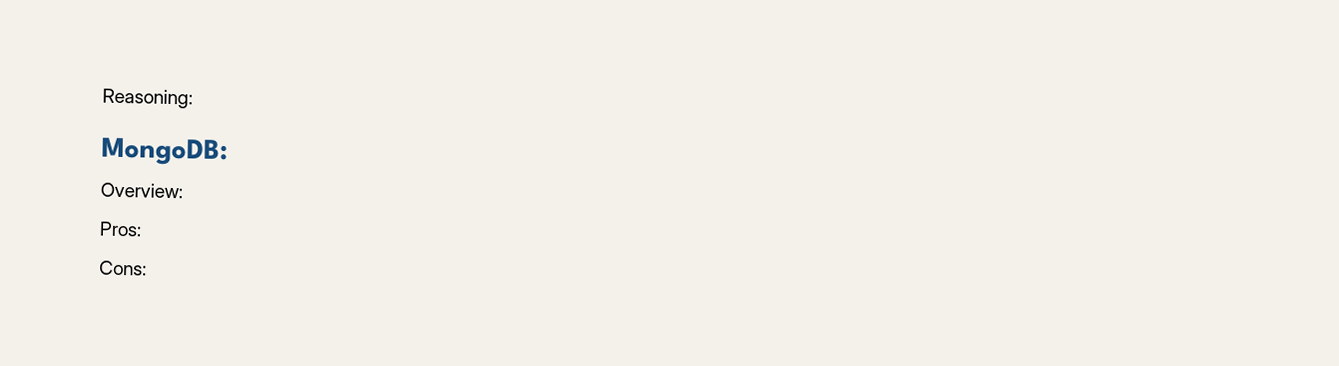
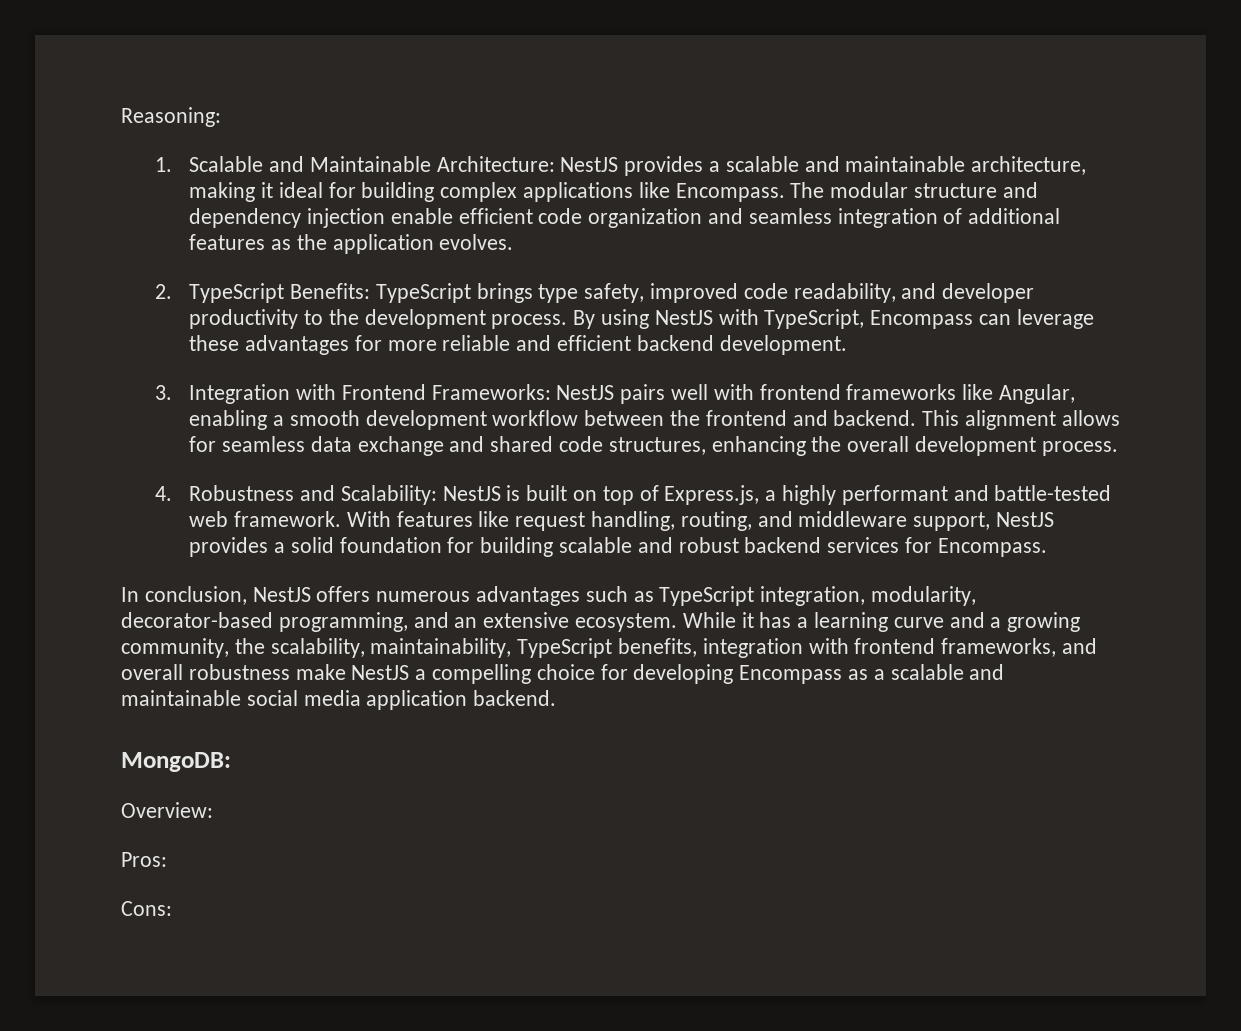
+ 1. Scalable and Maintainable Architecture: NestJS provides a scalable and maintainable architecture, making it ideal for building complex applications like Encompass. The modular structure and dependency injection enable efficient code organization and seamless integration of additional features as the application evolves.
+ 2. TypeScript Benefits: TypeScript brings type safety, improved code readability, and developer productivity to the development process. By using NestJS with TypeScript, Encompass can leverage these advantages for more reliable and efficient backend development.
+ 3. Integration with Frontend Frameworks: NestJS pairs well with frontend frameworks like Angular, enabling a smooth development workflow between the frontend and backend. This alignment allows for seamless data exchange and shared code structures, enhancing the overall development process.
+ 4. Robustness and Scalability: NestJS is built on top of Express.js, a highly performant and battle-tested web framework. With features like request handling, routing, and middleware support, NestJS provides a solid foundation for building scalable and robust backend services for Encompass.
+ In conclusion, NestJS offers numerous advantages such as TypeScript integration, modularity, decorator-based programming, and an extensive ecosystem. While it has a learning curve and a growing community, the scalability, maintainability, TypeScript benefits, integration with frontend frameworks, and overall robustness make NestJS a compelling choice for developing Encompass as a scalable and maintainable social media application backend.

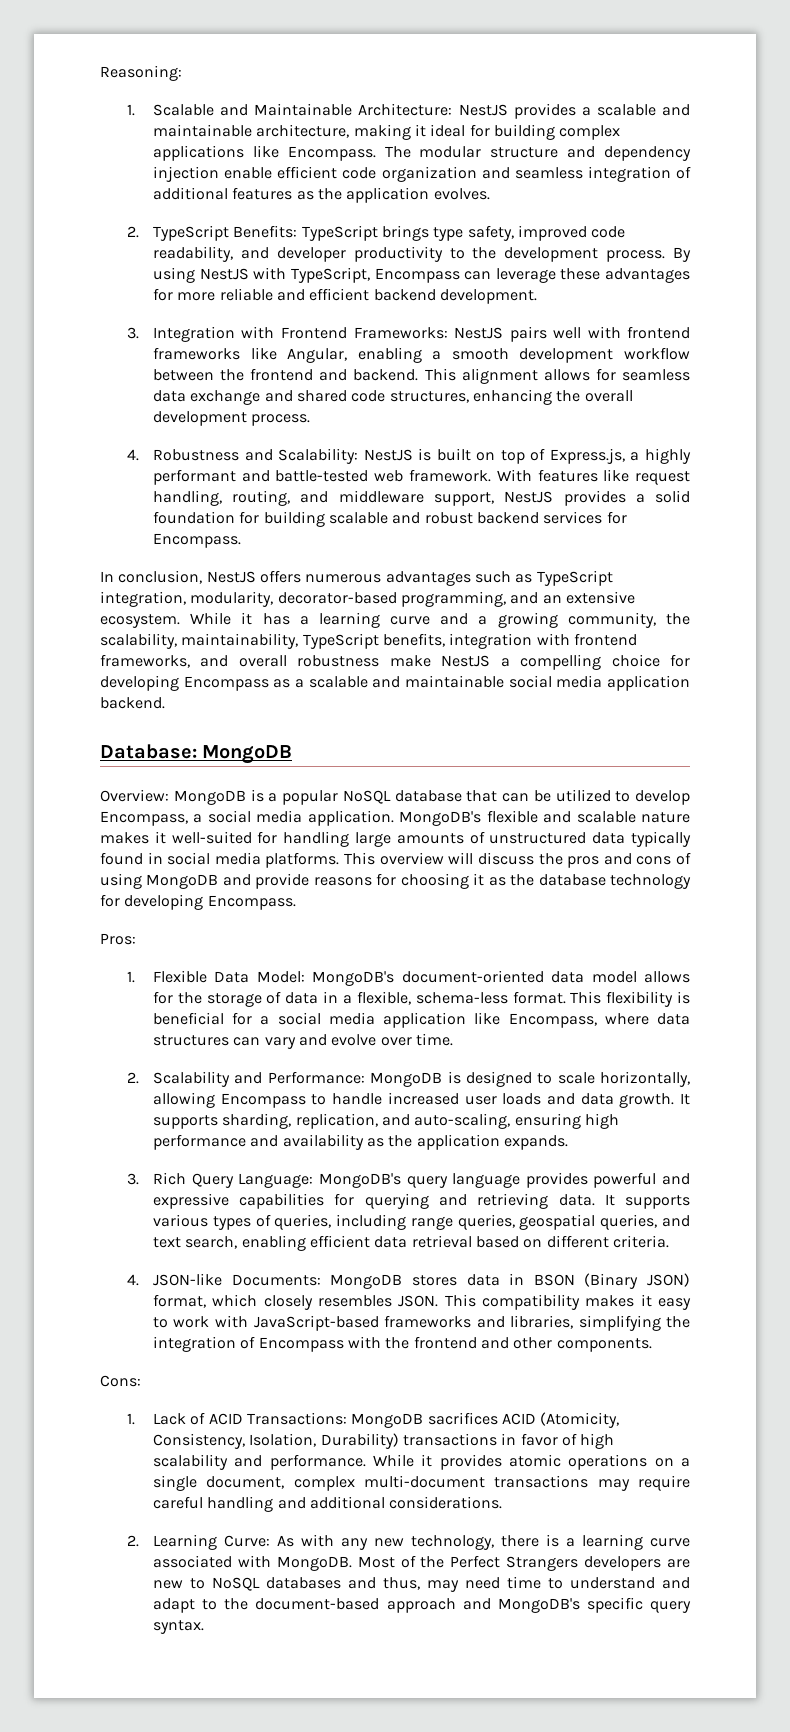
- MongoDB:
+ Database: MongoDB
- Overview:
+ Overview: MongoDB is a popular NoSQL database that can be utilized to develop Encompass, a social media application. MongoDB's flexible and scalable nature makes it well-suited for handling large amounts of unstructured data typically found in social media platforms. This overview will discuss the pros and cons of using MongoDB and provide reasons for choosing it as the database technology for developing Encompass.
  Pros:
+ 1. Flexible Data Model: MongoDB's document-oriented data model allows for the storage of data in a flexible, schema-less format. This flexibility is beneficial for a social media application like Encompass, where data structures can vary and evolve over time.
+ 2. Scalability and Performance: MongoDB is designed to scale horizontally, allowing Encompass to handle increased user loads and data growth. It supports sharding, replication, and auto-scaling, ensuring high performance and availability as the application expands.
+ 3. Rich Query Language: MongoDB's query language provides powerful and expressive capabilities for querying and retrieving data. It supports various types of queries, including range queries, geospatial queries, and text search, enabling efficient data retrieval based on different criteria.
+ 4. JSON-like Documents: MongoDB stores data in BSON (Binary JSON) format, which closely resembles JSON. This compatibility makes it easy to work with JavaScript-based frameworks and libraries, simplifying the integration of Encompass with the frontend and other components.
  Cons:
+ 1. Lack of ACID Transactions: MongoDB sacrifices ACID (Atomicity, Consistency, Isolation, Durability) transactions in favor of high scalability and performance. While it provides atomic operations on a single document, complex multi-document transactions may require careful handling and additional considerations.
+ 2. Learning Curve: As with any new technology, there is a learning curve associated with MongoDB. Most of the Perfect Strangers developers are new to NoSQL databases and thus, may need time to understand and adapt to the document-based approach and MongoDB's specific query syntax.

